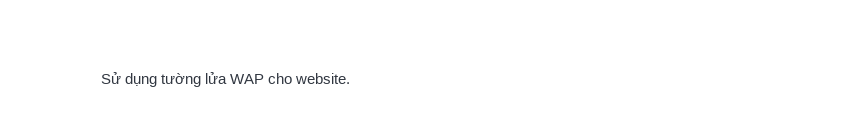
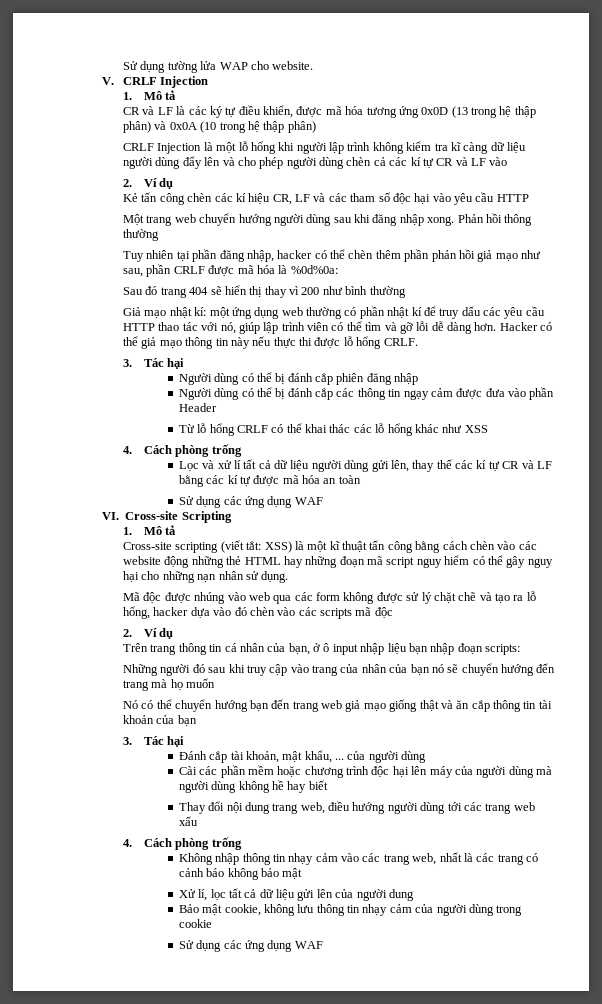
+ V. CRLF Injection
+ 1. Mô tả
+ CR và LF là các ký tự điều khiển, được mã hóa tương ứng 0x0D (13 trong hệ thập phân) và 0x0A (10 trong hệ thập phân)
+ CRLF Injection là một lỗ hổng khi người lập trình không kiểm tra kĩ càng dữ liệu người dùng đẩy lên và cho phép người dùng chèn cả các kí tự CR và LF vào
+ 2. Ví dụ
+ Kẻ tấn công chèn các kí hiệu CR, LF và các tham số độc hại vào yêu cầu HTTP
+ Một trang web chuyển hướng người dùng sau khi đăng nhập xong. Phản hồi thông thường
+ Tuy nhiên tại phần đăng nhập, hacker có thể chèn thêm phần phản hồi giả mạo như sau, phần CRLF được mã hóa là %0d%0a:
+ Sau đó trang 404 sẽ hiển thị thay vì 200 như bình thường
+ Giả mạo nhật kí: một ứng dụng web thường có phần nhật kí để truy dấu các yêu cầu HTTP thao tác với nó, giúp lập trình viên có thể tìm và gỡ lỗi dễ dàng hơn. Hacker có thể giả mạo thông tin này nếu thực thi được lỗ hổng CRLF.
+ 3. Tác hại
+ Người dùng có thể bị đánh cắp phiên đăng nhập
+ Người dùng có thể bị đánh cắp các thông tin ngạy cảm được đưa vào phần Header
+ Từ lỗ hổng CRLF có thể khai thác các lỗ hổng khác như XSS
+ 4. Cách phòng trống
+ Lọc và xử lí tất cả dữ liệu người dùng gửi lên, thay thế các kí tự CR và LF bằng các kí tự được mã hóa an toàn
+ Sử dụng các ứng dụng WAF
+ VI. Cross-site Scripting
+ 1. Mô tả
+ Cross-site scripting (viết tắt: XSS) là một kĩ thuật tấn công bằng cách chèn vào các website động những thẻ HTML hay những đoạn mã script nguy hiểm có thể gây nguy hại cho những nạn nhân sử dụng.
+ Mã độc được nhúng vào web qua các form không được sử lý chặt chẽ và tạo ra lỗ hổng, hacker dựa vào đó chèn vào các scripts mã độc
+ 2. Ví dụ
+ Trên trang thông tin cá nhân của bạn, ở ô input nhập liệu bạn nhập đoạn scripts:
+ Những người đó sau khi truy cập vào trang của nhân của bạn nó sẽ chuyển hướng đến trang mà họ muốn
+ Nó có thể chuyển hướng bạn đến trang web giả mạo giống thật và ăn cắp thông tin tài khoản của bạn
+ 3. Tác hại
+ Đánh cắp tài khoản, mật khẩu, ... của người dùng
+ Cài các phần mềm hoặc chương trình độc hại lên máy của người dùng mà người dùng không hề hay biết
+ Thay đổi nội dung trang web, điều hướng người dùng tới các trang web xấu
+ 4. Cách phòng trống
+ Không nhập thông tin nhạy cảm vào các trang web, nhất là các trang có cảnh báo không bảo mật
+ Xử lí, lọc tất cả dữ liệu gửi lên của người dung
+ Bảo mật cookie, không lưu thông tin nhạy cảm của người dùng trong cookie
+ Sử dụng các ứng dụng WAF

